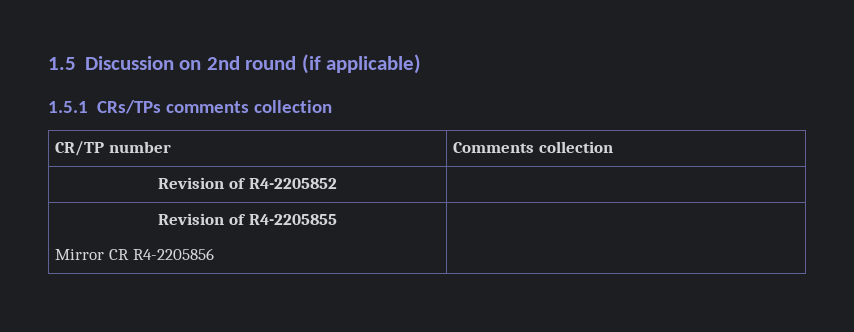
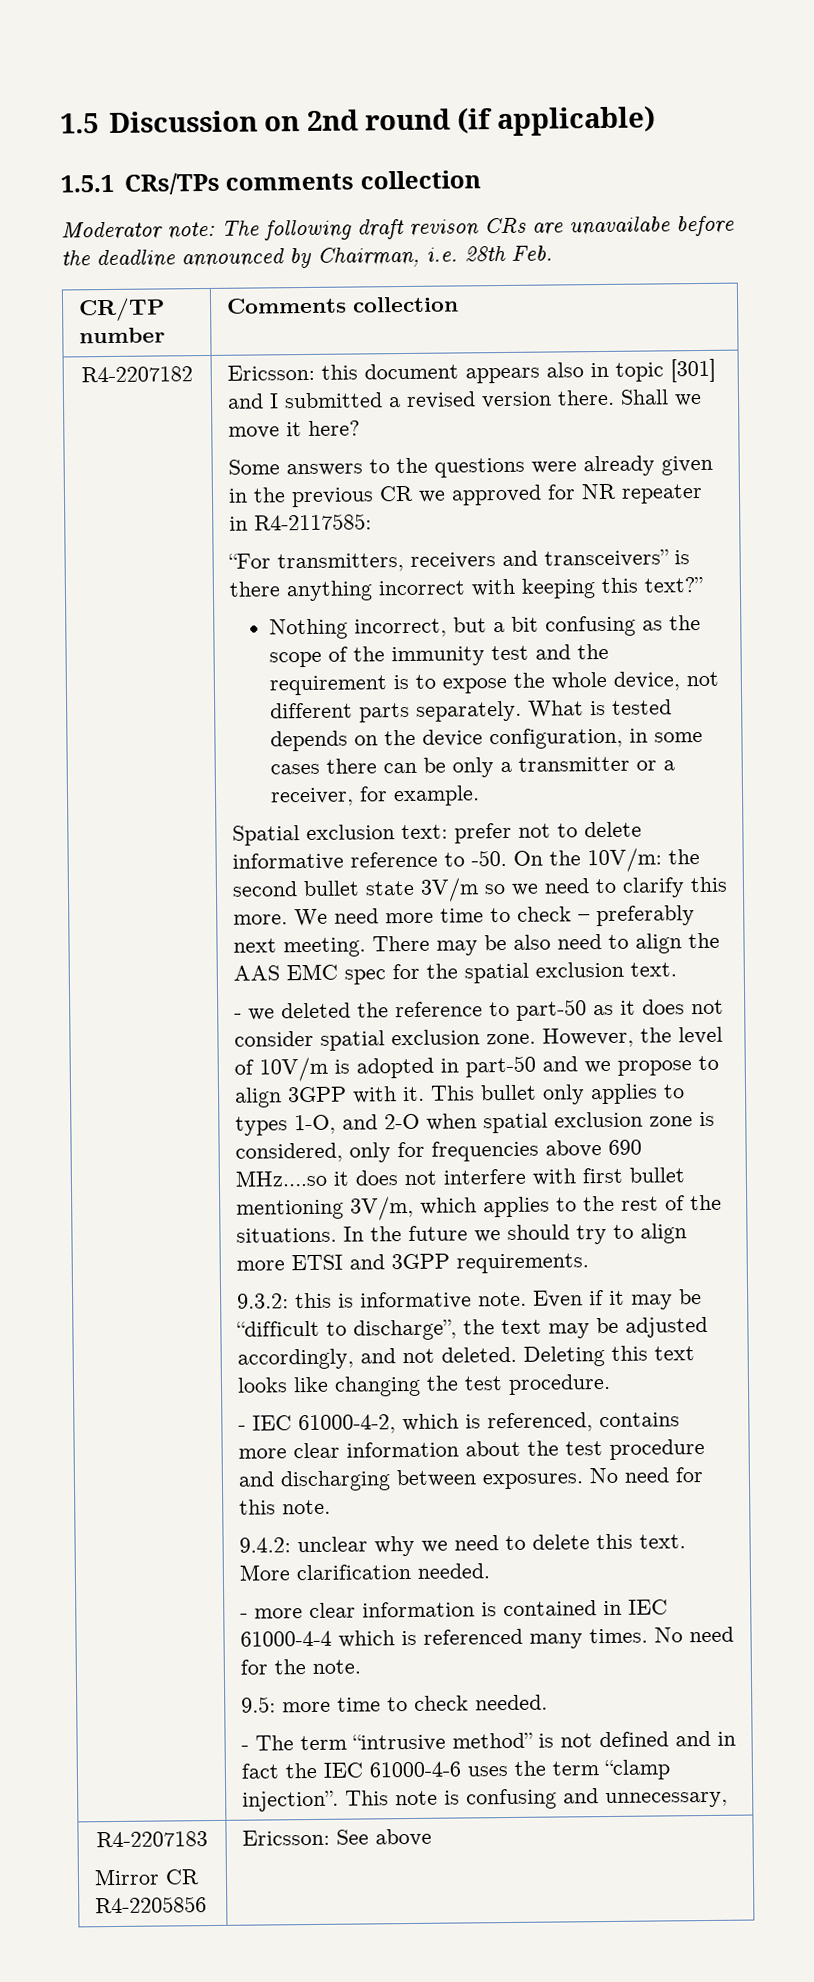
+ Moderator note: The following draft revison CRs are unavailabe before the deadline announced by Chairman, i.e. 28th Feb.
  CR/TP number | Comments collection
- Revision of R4-2205852 |
- Revision of R4-2205855
- Mirror CR R4-2205856 |
+ R4-2207182 | Ericsson: this document appears also in topic [301] and I submitted a revised version there. Shall we move it here?
+ Some answers to the questions were already given in the previous CR we approved for NR repeater in R4-2117585:
+ “For transmitters, receivers and transceivers” is there anything incorrect with keeping this text?”
+ Nothing incorrect, but a bit confusing as the scope of the immunity test and the requirement is to expose the whole device, not different parts separately. What is tested depends on the device configuration, in some cases there can be only a transmitter or a receiver, for example.
+ Spatial exclusion text: prefer not to delete informative reference to -50. On the 10V/m: the second bullet state 3V/m so we need to clarify this more. We need more time to check – preferably next meeting. There may be also need to align the AAS EMC spec for the spatial exclusion text.
+ - we deleted the reference to part-50 as it does not consider spatial exclusion zone. However, the level of 10V/m is adopted in part-50 and we propose to align 3GPP with it. This bullet only applies to types 1-O, and 2-O when spatial exclusion zone is considered, only for frequencies above 690 MHz….so it does not interfere with first bullet mentioning 3V/m, which applies to the rest of the situations. In the future we should try to align more ETSI and 3GPP requirements.
+ 9.3.2: this is informative note. Even if it may be “difficult to discharge”, the text may be adjusted accordingly, and not deleted. Deleting this text looks like changing the test procedure.
+ - IEC 61000-4-2, which is referenced, contains more clear information about the test procedure and discharging between exposures. No need for this note.
+ 9.4.2: unclear why we need to delete this text. More clarification needed.
+ - more clear information is contained in IEC 61000-4-4 which is referenced many times. No need for the note.
+ 9.5: more time to check needed.
+ - The term “intrusive method” is not defined and in fact the IEC 61000-4-6 uses the term “clamp injection”. This note is confusing and unnecessary,
+ R4-2207183
+ Mirror CR R4-2205856 | Ericsson: See above

